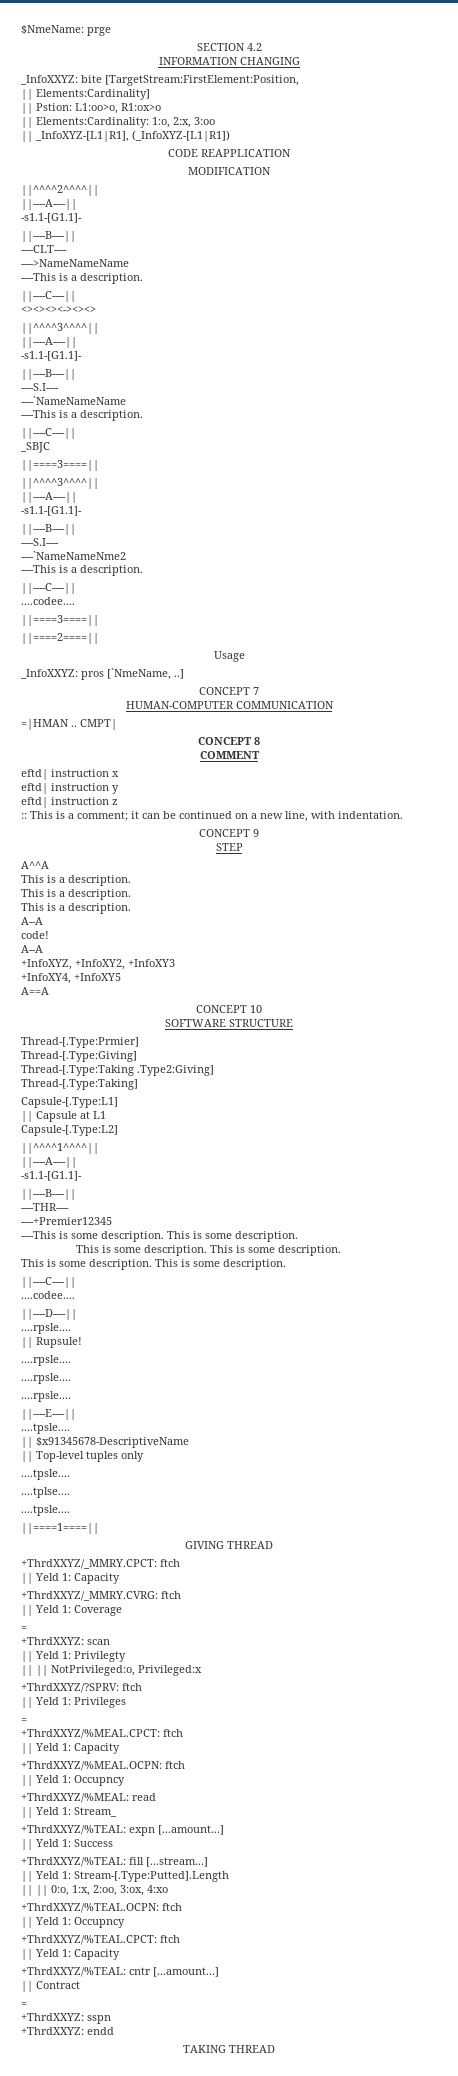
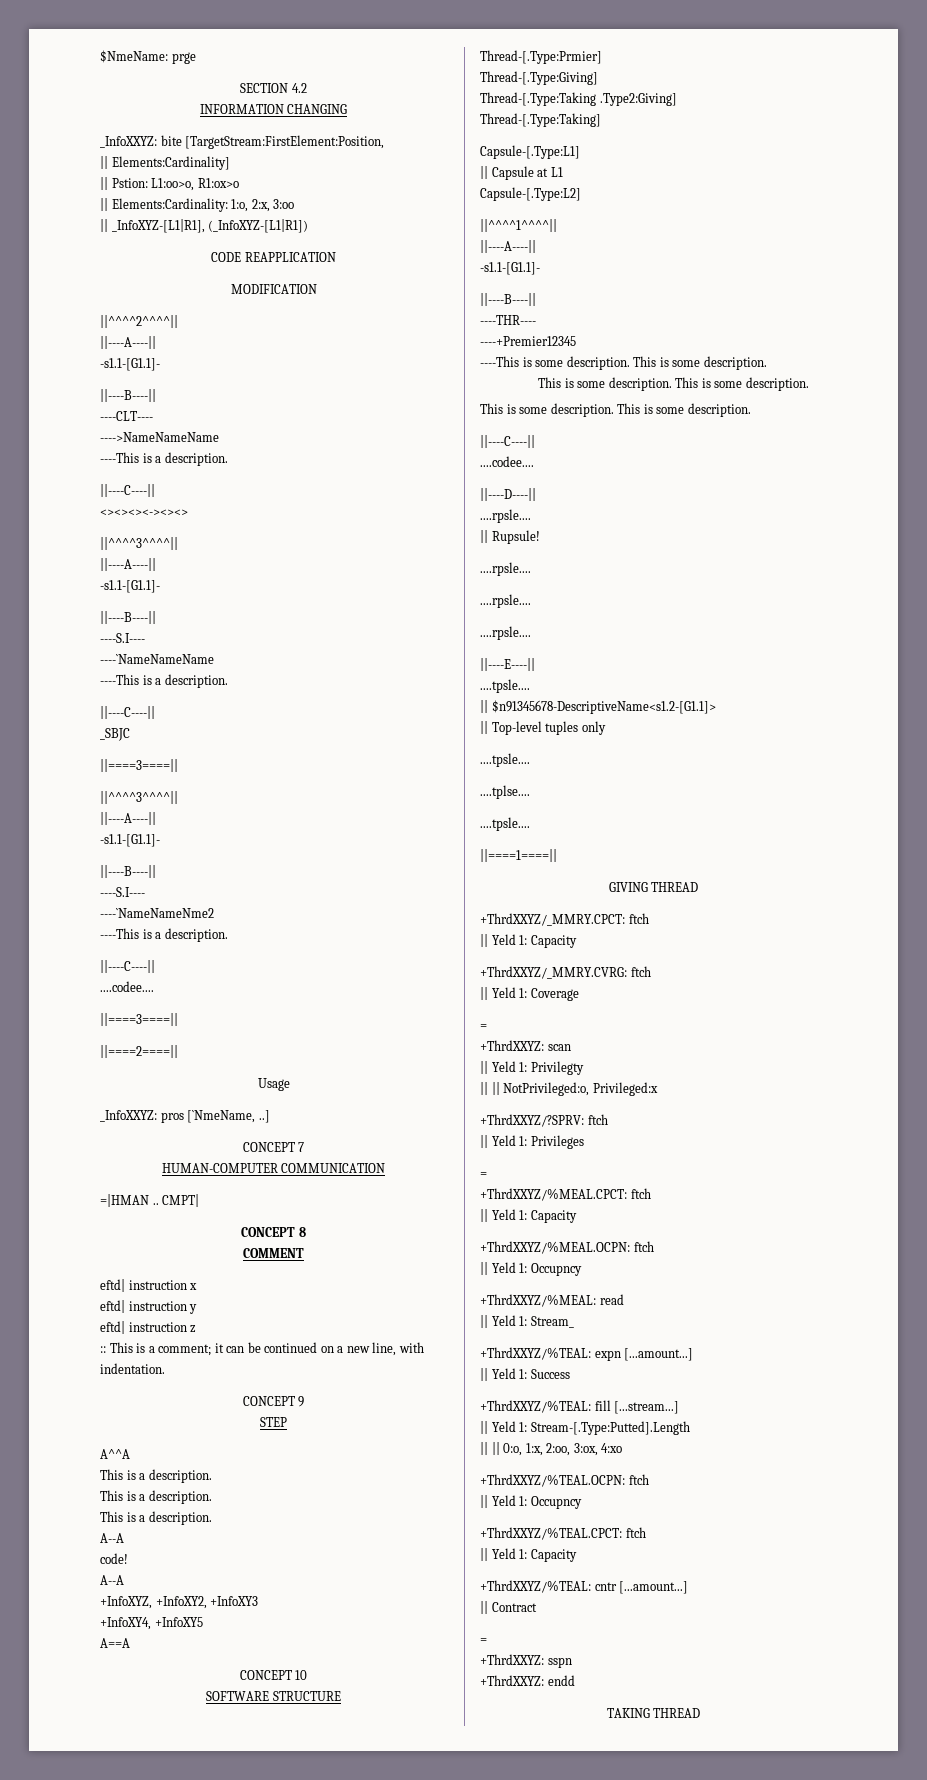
- || $x91345678-DescriptiveName
+ || $n91345678-DescriptiveName<s1.2-[G1.1]>

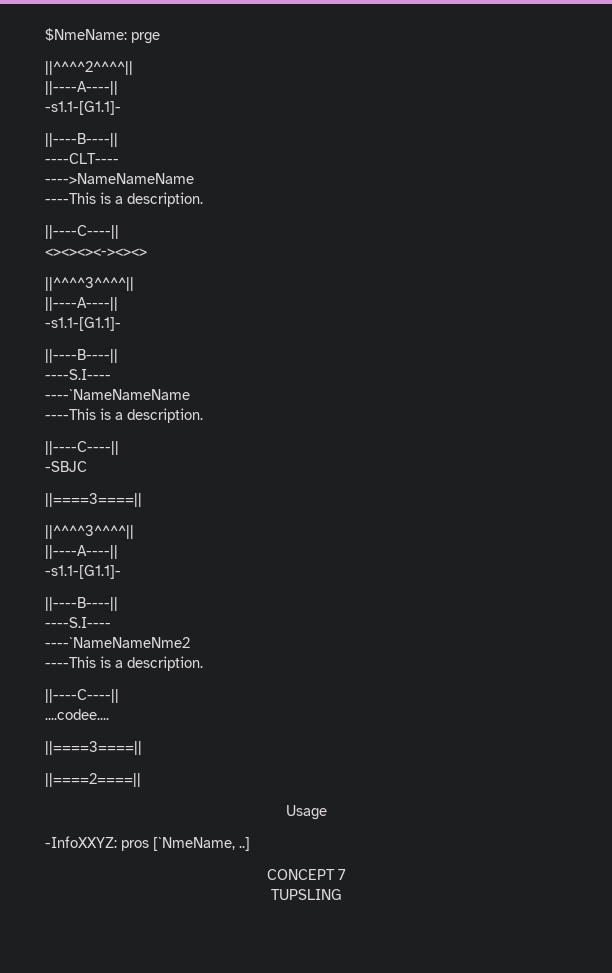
- SECTION 4.2
- INFORMATION CHANGING
- _InfoXXYZ: bite [TargetStream:FirstElement:Position,
- || Elements:Cardinality]
- || Pstion: L1:oo>o, R1:ox>o
- || Elements:Cardinality: 1:o, 2:x, 3:oo
- || _InfoXYZ-[L1|R1], (_InfoXYZ-[L1|R1])
- CODE REAPPLICATION
- MODIFICATION
- _SBJC
+ -SBJC
- _InfoXXYZ: pros [`NmeName, ..]
+ -InfoXXYZ: pros [`NmeName, ..]
- HUMAN-COMPUTER COMMUNICATION
- =|HMAN .. CMPT|
- CONCEPT 8
- COMMENT
- eftd| instruction x
- eftd| instruction y
- eftd| instruction z
- :: This is a comment; it can be continued on a new line, with indentation.
- CONCEPT 9
- STEP
- A^^A
- This is a description.
- This is a description.
- This is a description.
- A--A
- code!
- A--A
- +InfoXYZ, +InfoXY2, +InfoXY3
- +InfoXY4, +InfoXY5
- A==A
- CONCEPT 10
- SOFTWARE STRUCTURE
- Thread-[.Type:Prmier]
- Thread-[.Type:Giving]
- Thread-[.Type:Taking .Type2:Giving]
- Thread-[.Type:Taking]
- Capsule-[.Type:L1]
- || Capsule at L1
- Capsule-[.Type:L2]
- ||^^^^1^^^^||
- ||----A----||
- -s1.1-[G1.1]-
- ||----B----||
- ----THR----
- ----+Premier12345
- ----This is some description. This is some description.
- This is some description. This is some description.
- This is some description. This is some description.
- ||----C----||
- ....codee....
- ||----D----||
- ....rpsle....
- || Rupsule!
- ....rpsle....
- ....rpsle....
- ....rpsle....
- ||----E----||
- ....tpsle....
- || $n91345678-DescriptiveName<s1.2-[G1.1]>
- || Top-level tuples only
- ....tpsle....
- ....tplse....
- ....tpsle....
- ||====1====||
- GIVING THREAD
- +ThrdXXYZ/_MMRY.CPCT: ftch
- || Yeld 1: Capacity
- +ThrdXXYZ/_MMRY.CVRG: ftch
- || Yeld 1: Coverage
- =
- +ThrdXXYZ: scan
- || Yeld 1: Privilegty
- || || NotPrivileged:o, Privileged:x
- +ThrdXXYZ/?SPRV: ftch
- || Yeld 1: Privileges
- =
- +ThrdXXYZ/%MEAL.CPCT: ftch
- || Yeld 1: Capacity
- +ThrdXXYZ/%MEAL.OCPN: ftch
- || Yeld 1: Occupncy
- +ThrdXXYZ/%MEAL: read
- || Yeld 1: Stream_
- +ThrdXXYZ/%TEAL: expn [...amount...]
- || Yeld 1: Success
- +ThrdXXYZ/%TEAL: fill [...stream...]
- || Yeld 1: Stream-[.Type:Putted].Length
- || || 0:o, 1:x, 2:oo, 3:ox, 4:xo
- +ThrdXXYZ/%TEAL.OCPN: ftch
- || Yeld 1: Occupncy
- +ThrdXXYZ/%TEAL.CPCT: ftch
- || Yeld 1: Capacity
- +ThrdXXYZ/%TEAL: cntr [...amount...]
- || Contract
- =
- +ThrdXXYZ: sspn
- +ThrdXXYZ: endd
- TAKING THREAD
+ TUPSLING

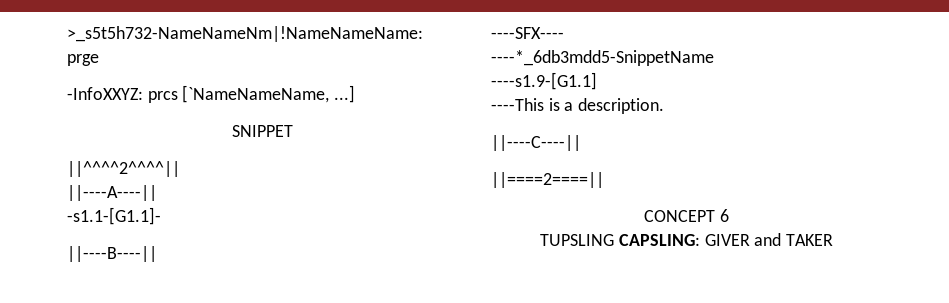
- $NmeName: prge
+ >_s5t5h732-NameNameNm|!NameNameName: prge
+ -InfoXXYZ: prcs [`NameNameName, ...]
+ SNIPPET
- ----CLT----
- ---->NameNameName
+ ----SFX----
+ ----*_6db3mdd5-SnippetName
+ ----s1.9-[G1.1]
  ----This is a description.
  ||----C----||
- <><><><-><><>
- ||^^^^3^^^^||
- ||----A----||
- -s1.1-[G1.1]-
- ||----B----||
- ----S.I----
- ----`NameNameName
- ----This is a description.
- ||----C----||
- -SBJC
- ||====3====||
- ||^^^^3^^^^||
- ||----A----||
- -s1.1-[G1.1]-
- ||----B----||
- ----S.I----
- ----`NameNameNme2
- ----This is a description.
- ||----C----||
- ....codee....
- ||====3====||
  ||====2====||
- Usage
- -InfoXXYZ: pros [`NmeName, ..]
- CONCEPT 7
+ CONCEPT 6
- TUPSLING
+ TUPSLING CAPSLING: GIVER and TAKER

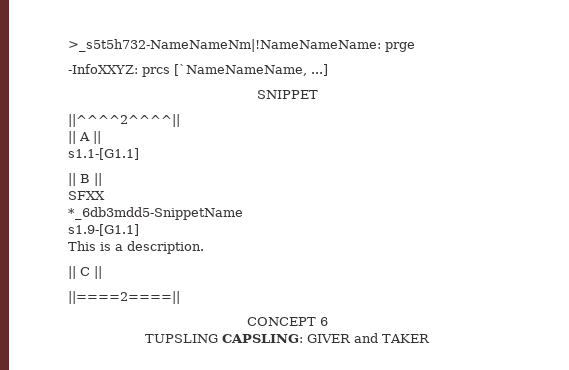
- ||----A----||
- -s1.1-[G1.1]-
- ||----B----||
- ----SFX----
- ----*_6db3mdd5-SnippetName
- ----s1.9-[G1.1]
- ----This is a description.
+ || A ||
+ s1.1-[G1.1]
+ || B ||
+ SFXX
+ *_6db3mdd5-SnippetName
+ s1.9-[G1.1]
+ This is a description.
- ||----C----||
+ || C ||

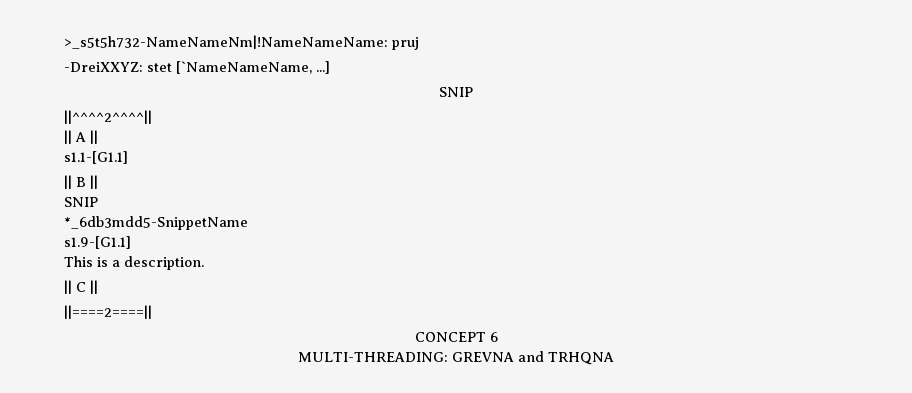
- >_s5t5h732-NameNameNm|!NameNameName: prge
- -InfoXXYZ: prcs [`NameNameName, ...]
- SNIPPET
+ >_s5t5h732-NameNameNm|!NameNameName: pruj
+ -DreiXXYZ: stet [`NameNameName, ...]
+ SNIP
  || B ||
- SFXX
+ SNIP
- TUPSLING CAPSLING: GIVER and TAKER
+ MULTI-THREADING: GREVNA and TRHQNA

